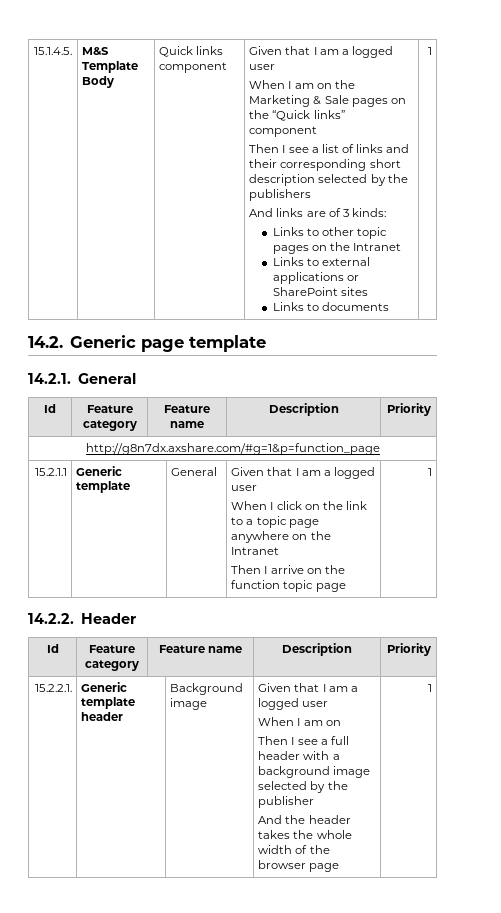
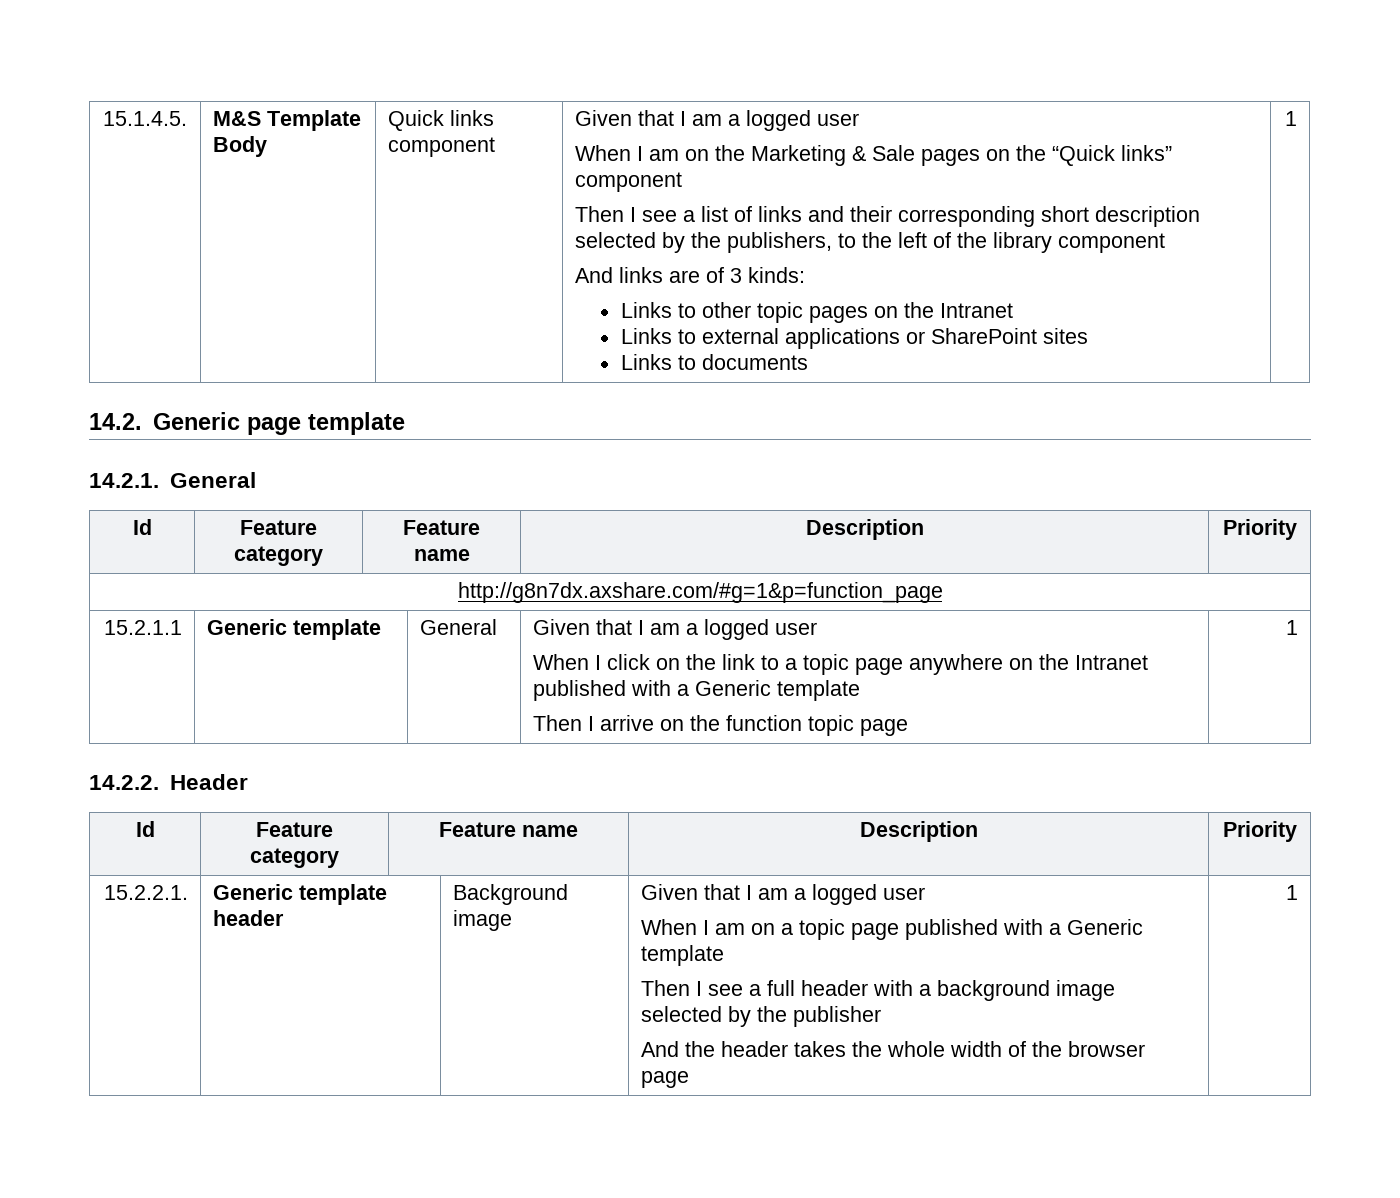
- Then I see a list of links and their corresponding short description selected by the publishers
+ Then I see a list of links and their corresponding short description selected by the publishers, to the left of the library component
  15.2.1.1 | Generic template | General | Given that I am a logged user
- When I click on the link to a topic page anywhere on the Intranet
+ When I click on the link to a topic page anywhere on the Intranet published with a Generic template
  Background image | Given that I am a logged user
- When I am on
+ When I am on a topic page published with a Generic template

